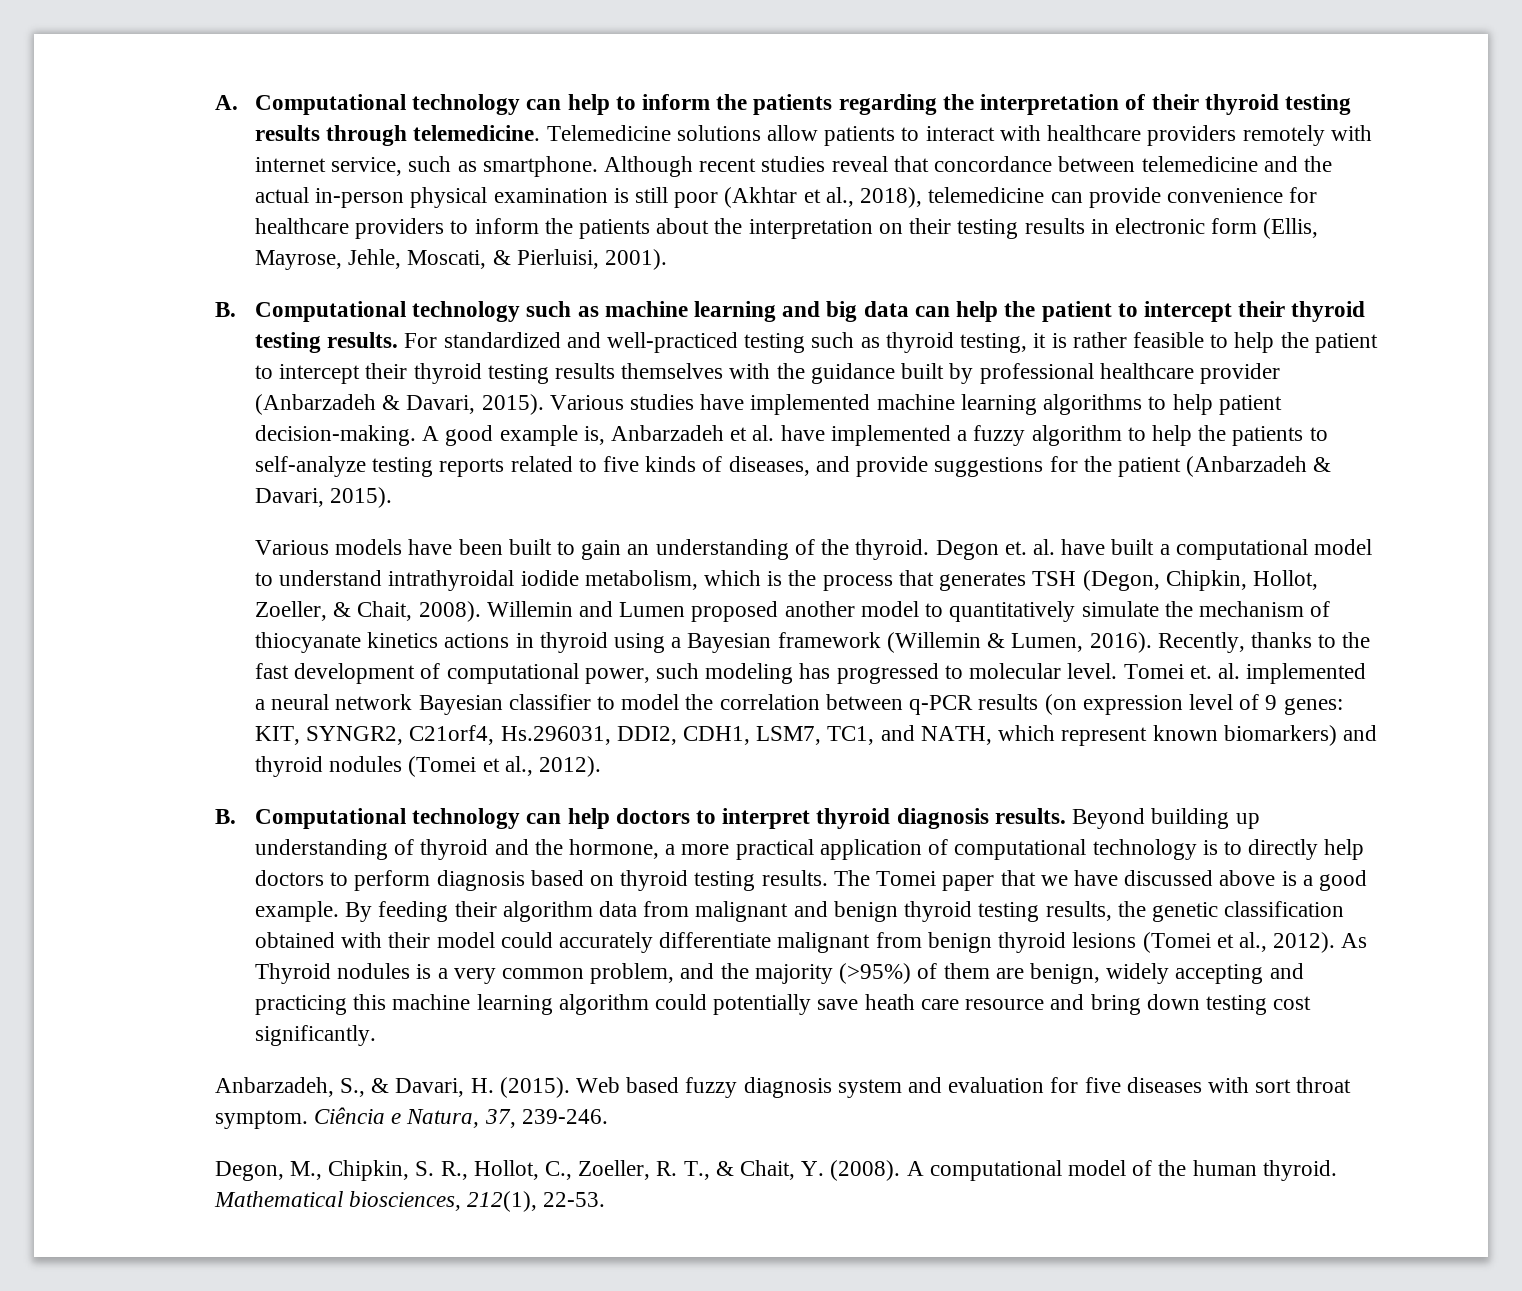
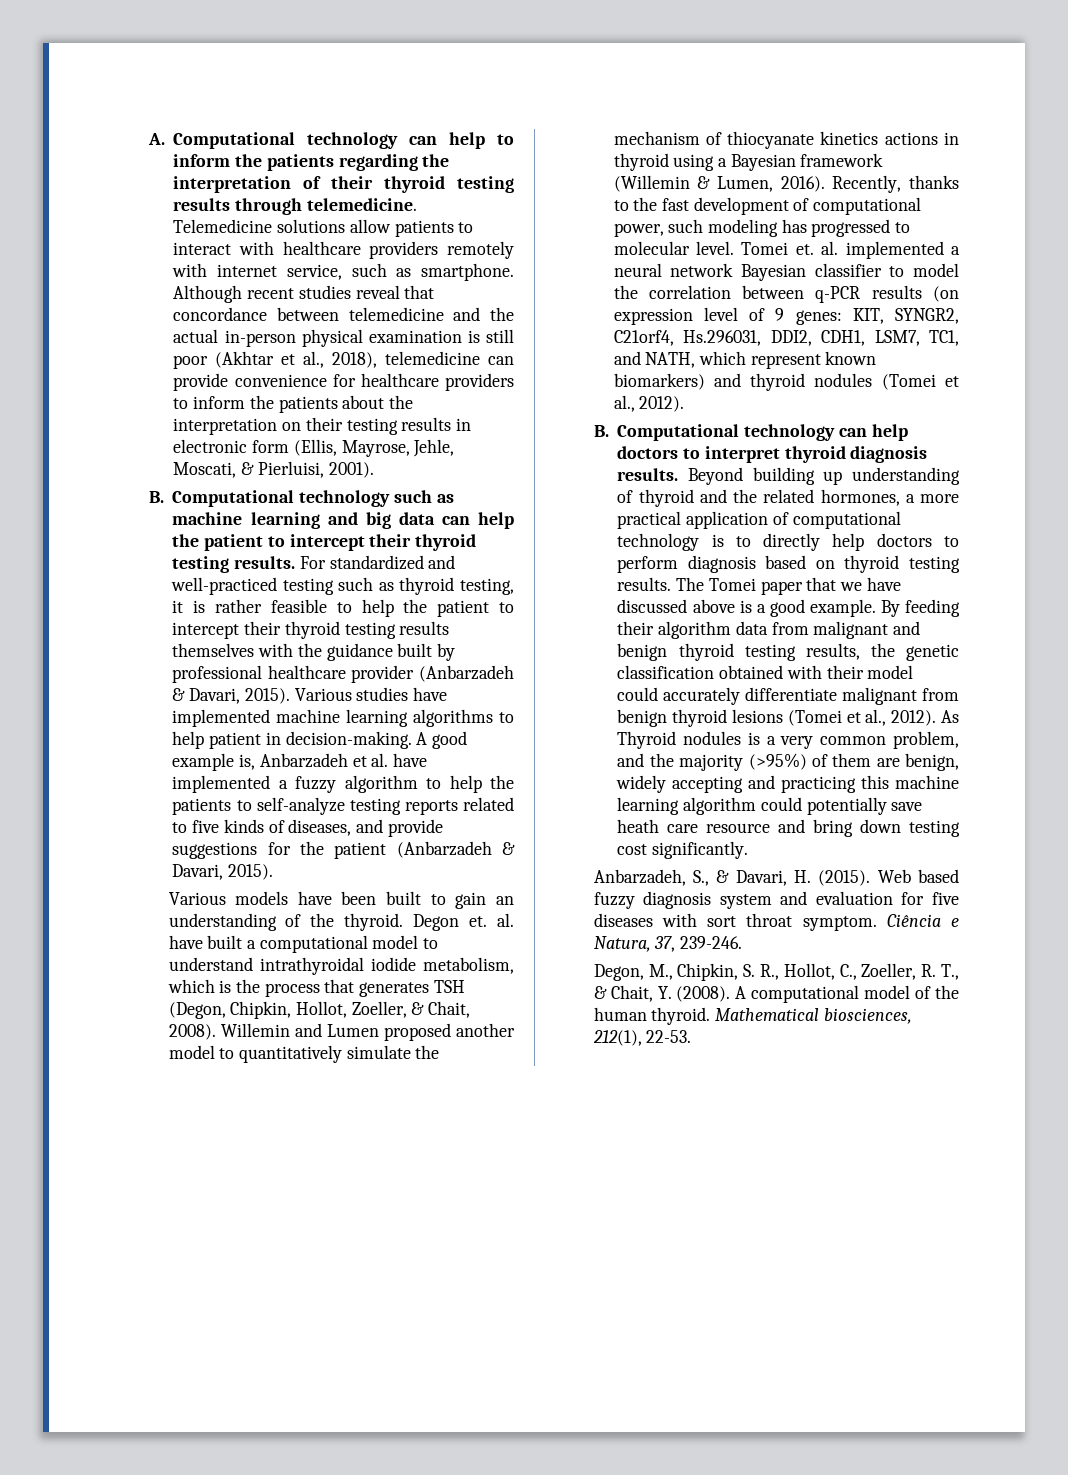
- Various studies have implemented machine learning algorithms to help patient decision-making.
+ Various studies have implemented machine learning algorithms to help patient in decision-making.
- Beyond building up understanding of thyroid and the hormone, a more practical application of computational technology is to directly help doctors to perform diagnosis based on thyroid testing results.
+ Beyond building up understanding of thyroid and the related hormones, a more practical application of computational technology is to directly help doctors to perform diagnosis based on thyroid testing results.

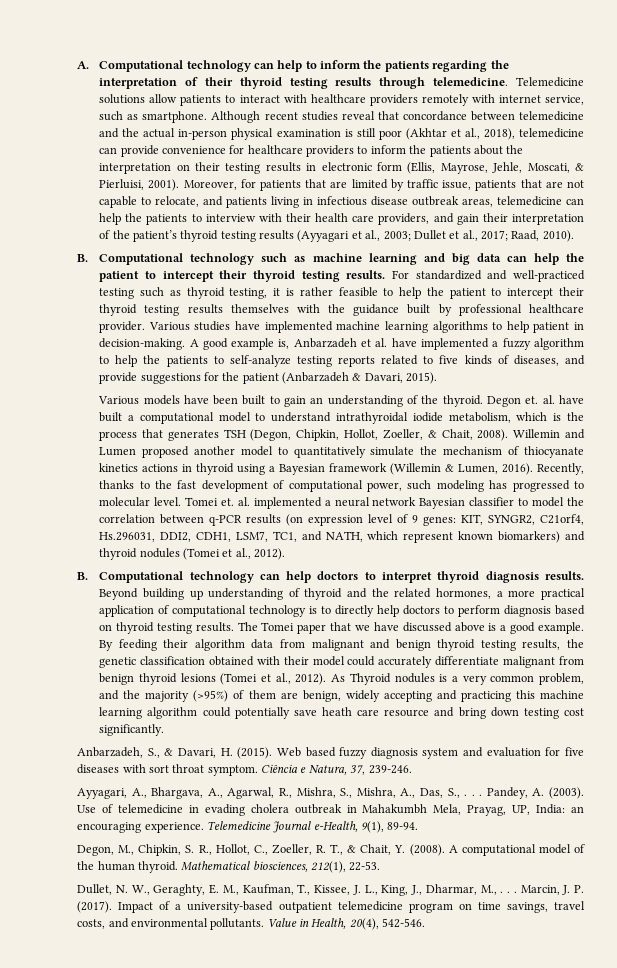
+ Moreover, for patients that are limited by traffic issue, patients that are not capable to relocate, and patients living in infectious disease outbreak areas, telemedicine can help the patients to interview with their health care providers, and gain their interpretation of the patient’s thyroid testing results (Ayyagari et al., 2003; Dullet et al., 2017; Raad, 2010).
- For standardized and well-practiced testing such as thyroid testing, it is rather feasible to help the patient to intercept their thyroid testing results themselves with the guidance built by professional healthcare provider (Anbarzadeh & Davari, 2015).
+ For standardized and well-practiced testing such as thyroid testing, it is rather feasible to help the patient to intercept their thyroid testing results themselves with the guidance built by professional healthcare provider.
+ Ayyagari, A., Bhargava, A., Agarwal, R., Mishra, S., Mishra, A., Das, S., . . . Pandey, A. (2003). Use of telemedicine in evading cholera outbreak in Mahakumbh Mela, Prayag, UP, India: an encouraging experience. Telemedicine Journal e-Health, 9(1), 89-94.
+ Dullet, N. W., Geraghty, E. M., Kaufman, T., Kissee, J. L., King, J., Dharmar, M., . . . Marcin, J. P. (2017). Impact of a university-based outpatient telemedicine program on time savings, travel costs, and environmental pollutants. Value in Health, 20(4), 542-546.

